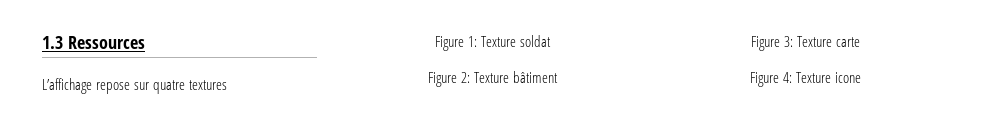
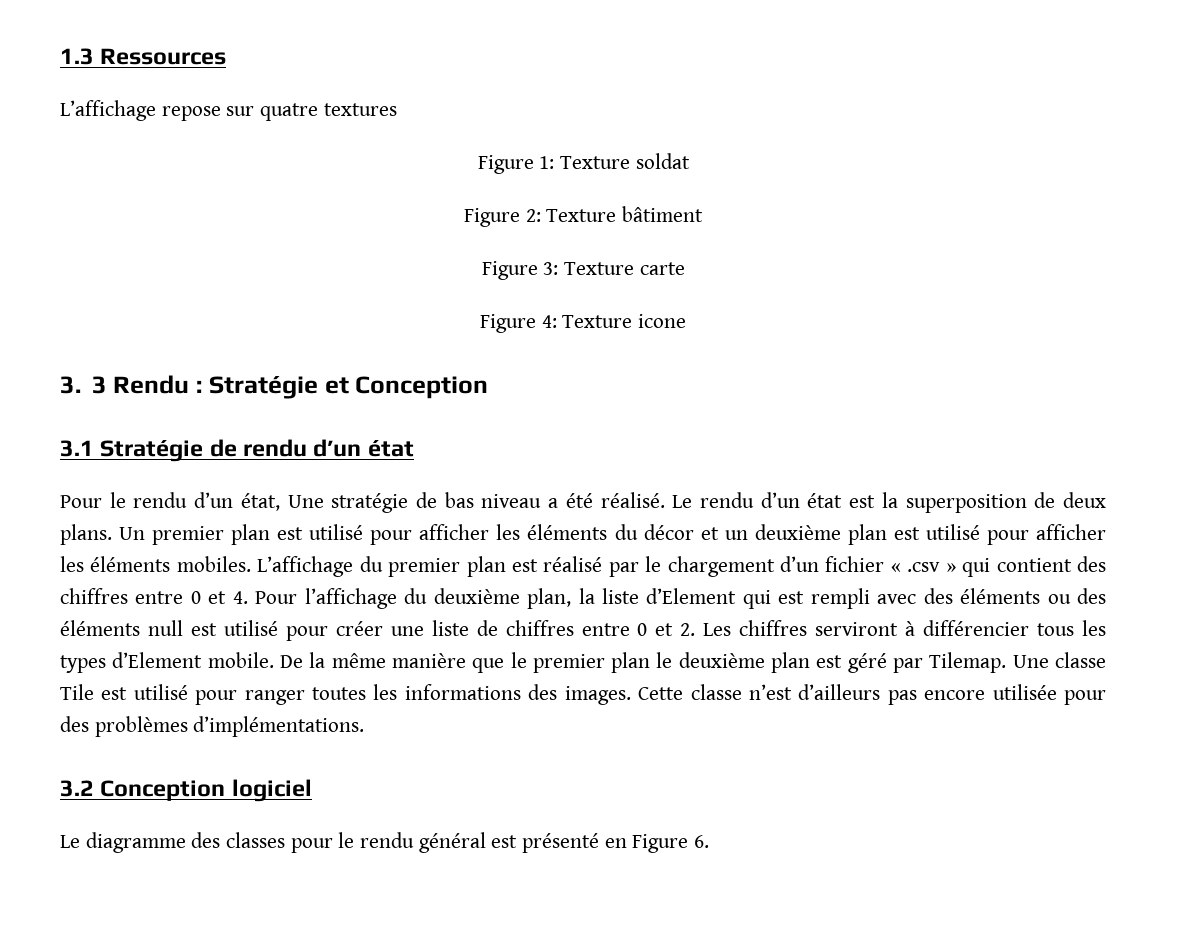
+ 3. 3 Rendu : Stratégie et Conception
+ 3.1 Stratégie de rendu d’un état
+ Pour le rendu d’un état, Une stratégie de bas niveau a été réalisé. Le rendu d’un état est la superposition de deux plans. Un premier plan est utilisé pour afficher les éléments du décor et un deuxième plan est utilisé pour afficher les éléments mobiles. L’affichage du premier plan est réalisé par le chargement d’un fichier « .csv » qui contient des chiffres entre 0 et 4. Pour l’affichage du deuxième plan, la liste d’Element qui est rempli avec des éléments ou des éléments null est utilisé pour créer une liste de chiffres entre 0 et 2. Les chiffres serviront à différencier tous les types d’Element mobile. De la même manière que le premier plan le deuxième plan est géré par Tilemap. Une classe Tile est utilisé pour ranger toutes les informations des images. Cette classe n’est d’ailleurs pas encore utilisée pour des problèmes d’implémentations.
+ 3.2 Conception logiciel
+ Le diagramme des classes pour le rendu général est présenté en Figure 6.

